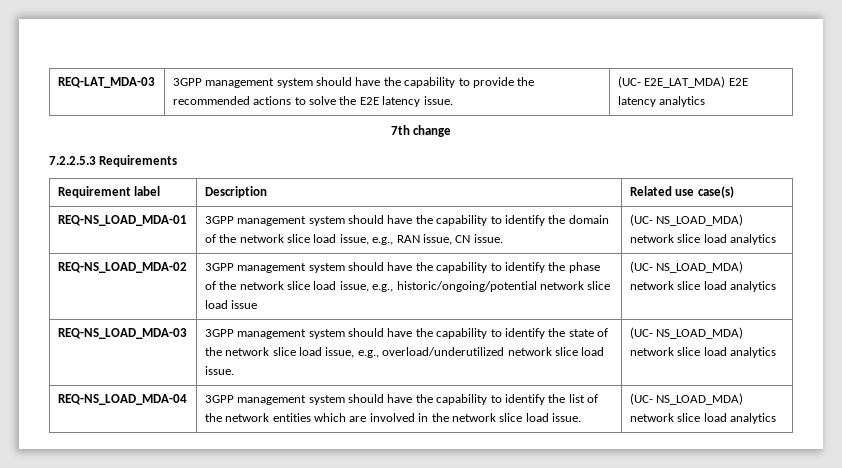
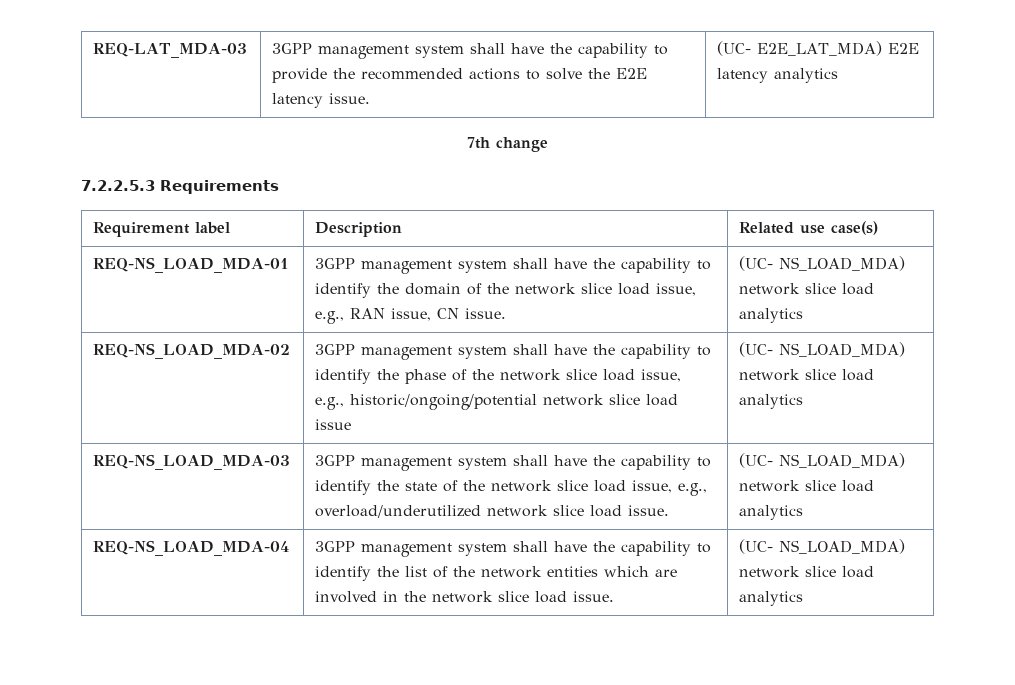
- REQ-LAT_MDA-03 | 3GPP management system should have the capability to provide the recommended actions to solve the E2E latency issue. | (UC- E2E_LAT_MDA) E2E latency analytics
+ REQ-LAT_MDA-03 | 3GPP management system shall have the capability to provide the recommended actions to solve the E2E latency issue. | (UC- E2E_LAT_MDA) E2E latency analytics
- REQ-NS_LOAD_MDA-01 | 3GPP management system should have the capability to identify the domain of the network slice load issue, e.g., RAN issue, CN issue. | (UC- NS_LOAD_MDA) network slice load analytics
+ REQ-NS_LOAD_MDA-01 | 3GPP management system shall have the capability to identify the domain of the network slice load issue, e.g., RAN issue, CN issue. | (UC- NS_LOAD_MDA) network slice load analytics
- REQ-NS_LOAD_MDA-02 | 3GPP management system should have the capability to identify the phase of the network slice load issue, e.g., historic/ongoing/potential network slice load issue | (UC- NS_LOAD_MDA) network slice load analytics
+ REQ-NS_LOAD_MDA-02 | 3GPP management system shall have the capability to identify the phase of the network slice load issue, e.g., historic/ongoing/potential network slice load issue | (UC- NS_LOAD_MDA) network slice load analytics
- REQ-NS_LOAD_MDA-03 | 3GPP management system should have the capability to identify the state of the network slice load issue, e.g., overload/underutilized network slice load issue. | (UC- NS_LOAD_MDA) network slice load analytics
+ REQ-NS_LOAD_MDA-03 | 3GPP management system shall have the capability to identify the state of the network slice load issue, e.g., overload/underutilized network slice load issue. | (UC- NS_LOAD_MDA) network slice load analytics
- REQ-NS_LOAD_MDA-04 | 3GPP management system should have the capability to identify the list of the network entities which are involved in the network slice load issue. | (UC- NS_LOAD_MDA) network slice load analytics
+ REQ-NS_LOAD_MDA-04 | 3GPP management system shall have the capability to identify the list of the network entities which are involved in the network slice load issue. | (UC- NS_LOAD_MDA) network slice load analytics

